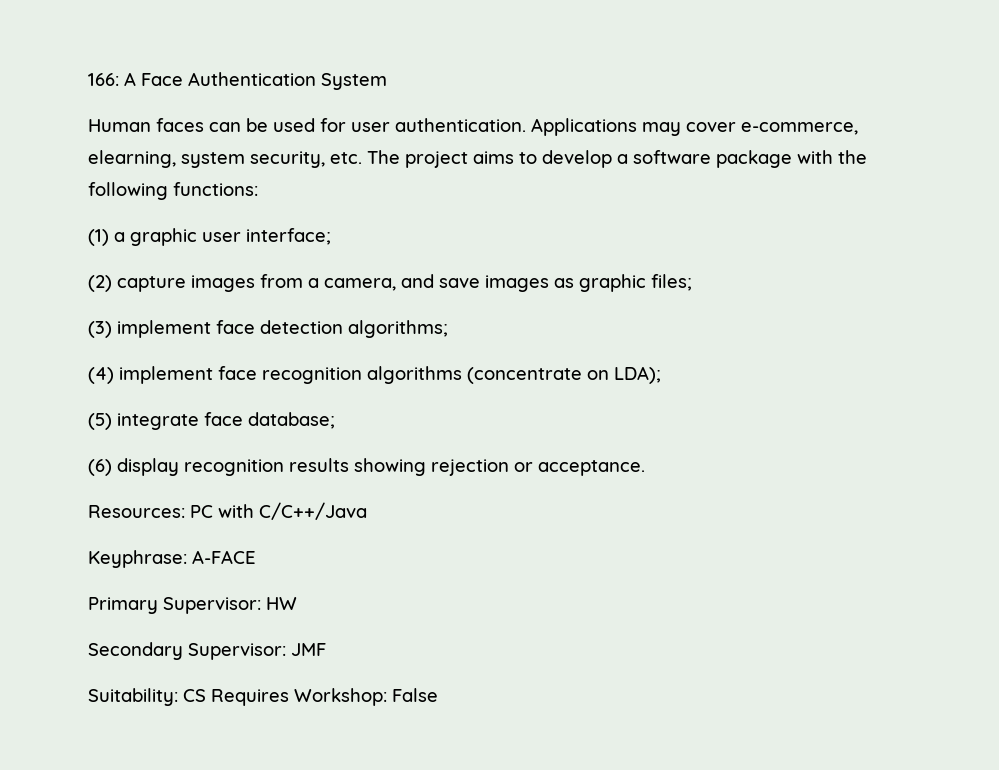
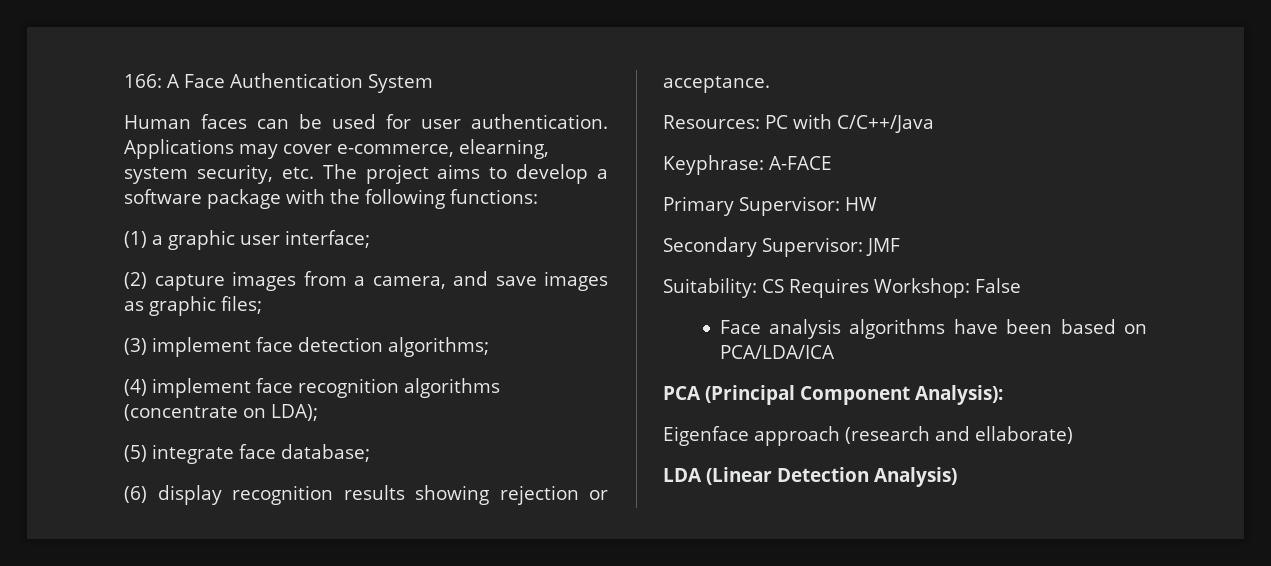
+ Face analysis algorithms have been based on PCA/LDA/ICA
+ PCA (Principal Component Analysis):
+ Eigenface approach (research and ellaborate)
+ LDA (Linear Detection Analysis)

